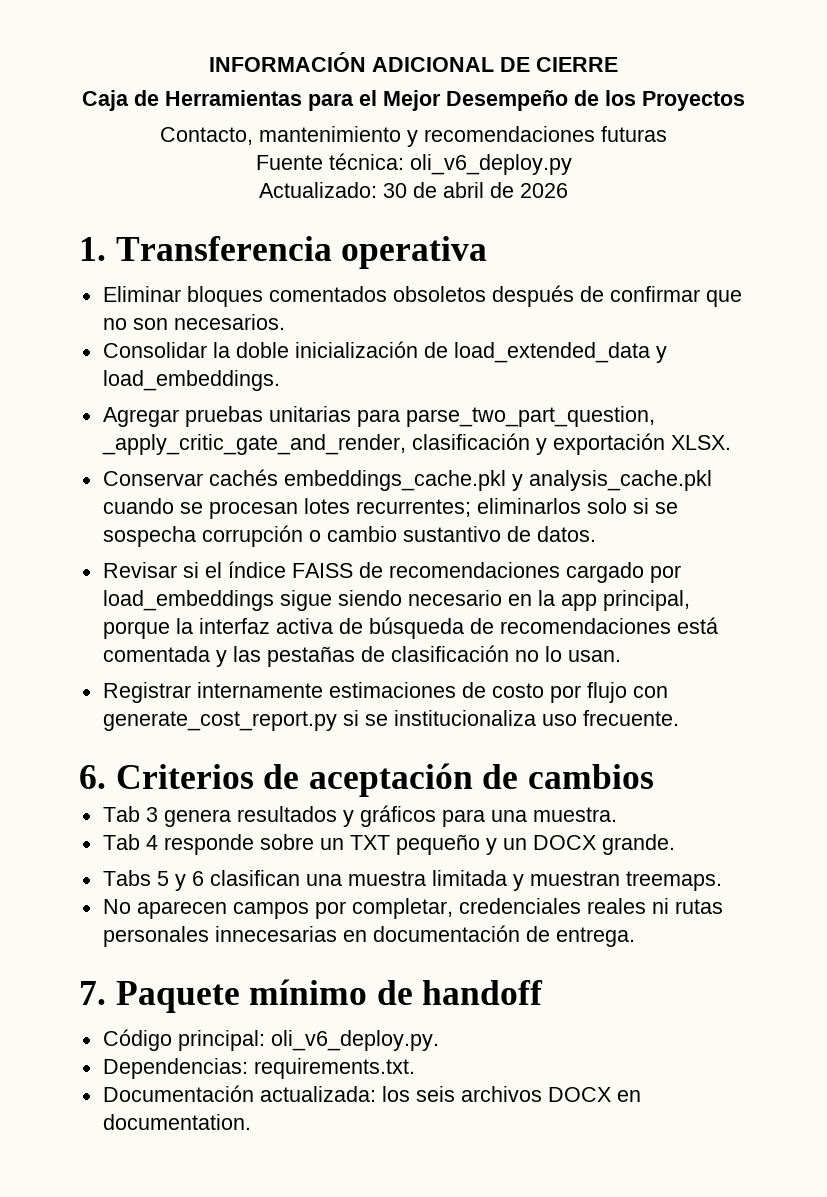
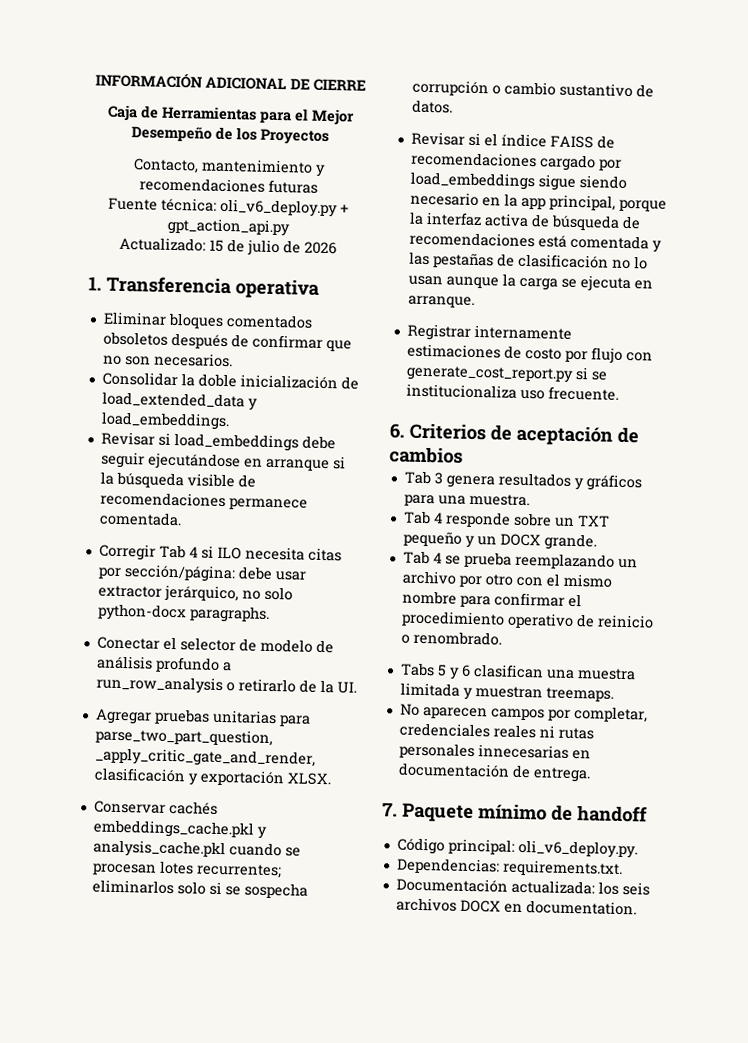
- Fuente técnica: oli_v6_deploy.py
+ Fuente técnica: oli_v6_deploy.py + gpt_action_api.py
- Actualizado: 30 de abril de 2026
+ Actualizado: 15 de julio de 2026
+ Revisar si load_embeddings debe seguir ejecutándose en arranque si la búsqueda visible de recomendaciones permanece comentada.
+ Corregir Tab 4 si ILO necesita citas por sección/página: debe usar extractor jerárquico, no solo python-docx paragraphs.
+ Conectar el selector de modelo de análisis profundo a run_row_analysis o retirarlo de la UI.
- Revisar si el índice FAISS de recomendaciones cargado por load_embeddings sigue siendo necesario en la app principal, porque la interfaz activa de búsqueda de recomendaciones está comentada y las pestañas de clasificación no lo usan.
+ Revisar si el índice FAISS de recomendaciones cargado por load_embeddings sigue siendo necesario en la app principal, porque la interfaz activa de búsqueda de recomendaciones está comentada y las pestañas de clasificación no lo usan aunque la carga se ejecuta en arranque.
+ Tab 4 se prueba reemplazando un archivo por otro con el mismo nombre para confirmar el procedimiento operativo de reinicio o renombrado.

